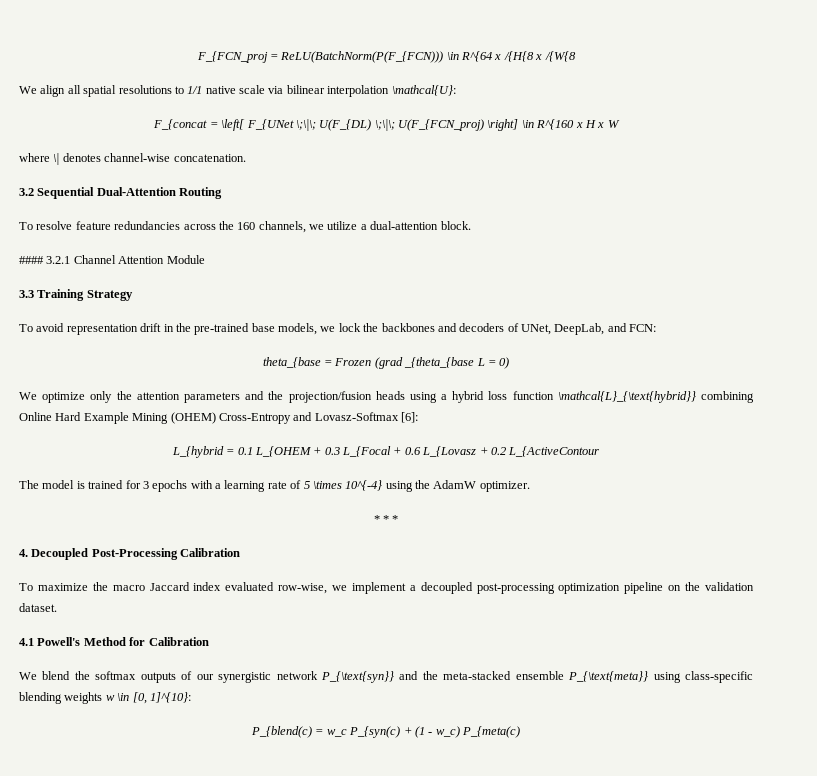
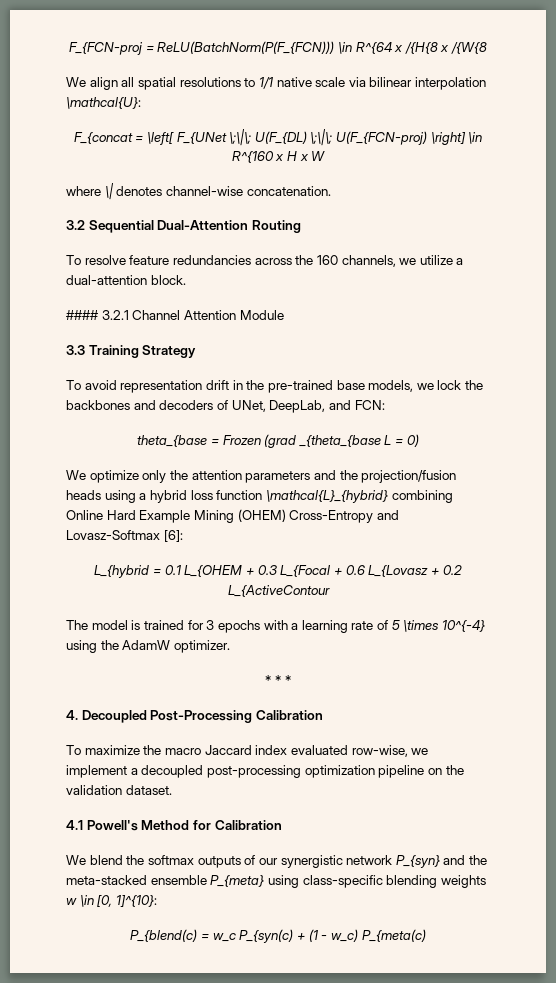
- F_{FCN_proj = ReLU(BatchNorm(P(F_{FCN))) \in R^{64 x /{H{8 x /{W{8
+ F_{FCN-proj = ReLU(BatchNorm(P(F_{FCN))) \in R^{64 x /{H{8 x /{W{8
- F_{concat = \left[ F_{UNet \;\|\; U(F_{DL) \;\|\; U(F_{FCN_proj) \right] \in R^{160 x H x W
+ F_{concat = \left[ F_{UNet \;\|\; U(F_{DL) \;\|\; U(F_{FCN-proj) \right] \in R^{160 x H x W
- We optimize only the attention parameters and the projection/fusion heads using a hybrid loss function \mathcal{L}_{\text{hybrid}} combining Online Hard Example Mining (OHEM) Cross-Entropy and Lovasz-Softmax [6]:
+ We optimize only the attention parameters and the projection/fusion heads using a hybrid loss function \mathcal{L}_{hybrid} combining Online Hard Example Mining (OHEM) Cross-Entropy and Lovasz-Softmax [6]:
- We blend the softmax outputs of our synergistic network P_{\text{syn}} and the meta-stacked ensemble P_{\text{meta}} using class-specific blending weights w \in [0, 1]^{10}:
+ We blend the softmax outputs of our synergistic network P_{syn} and the meta-stacked ensemble P_{meta} using class-specific blending weights w \in [0, 1]^{10}:

